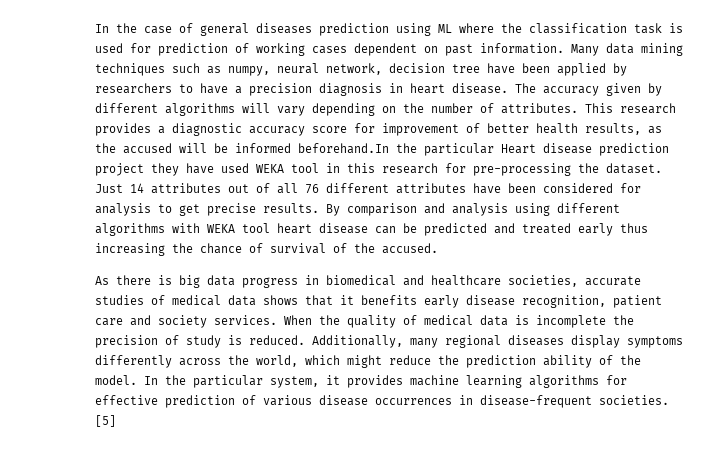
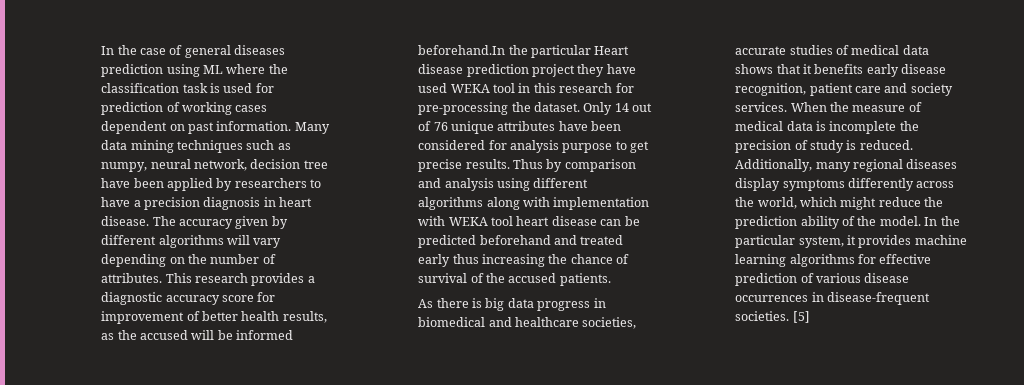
- Just 14 attributes out of all 76 different attributes have been considered for analysis to get precise results.
+ Only 14 out of 76 unique attributes have been considered for analysis purpose to get precise results.
- By comparison and analysis using different algorithms with WEKA tool heart disease can be predicted and treated early thus increasing the chance of survival of the accused.
+ Thus by comparison and analysis using different algorithms along with implementation with WEKA tool heart disease can be predicted beforehand and treated early thus increasing the chance of survival of the accused patients.
- When the quality of medical data is incomplete the precision of study is reduced.
+ When the measure of medical data is incomplete the precision of study is reduced.

